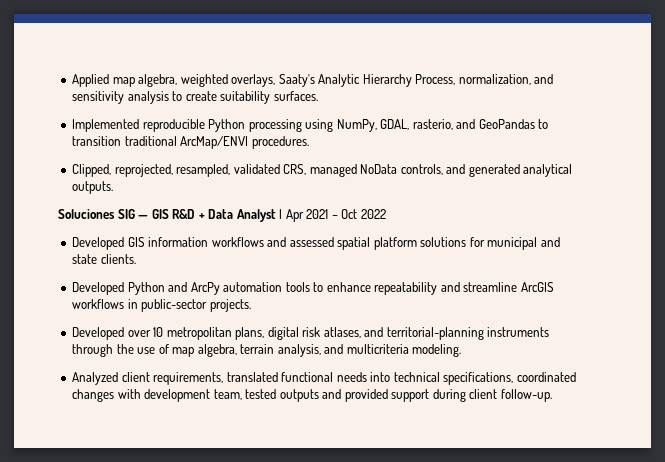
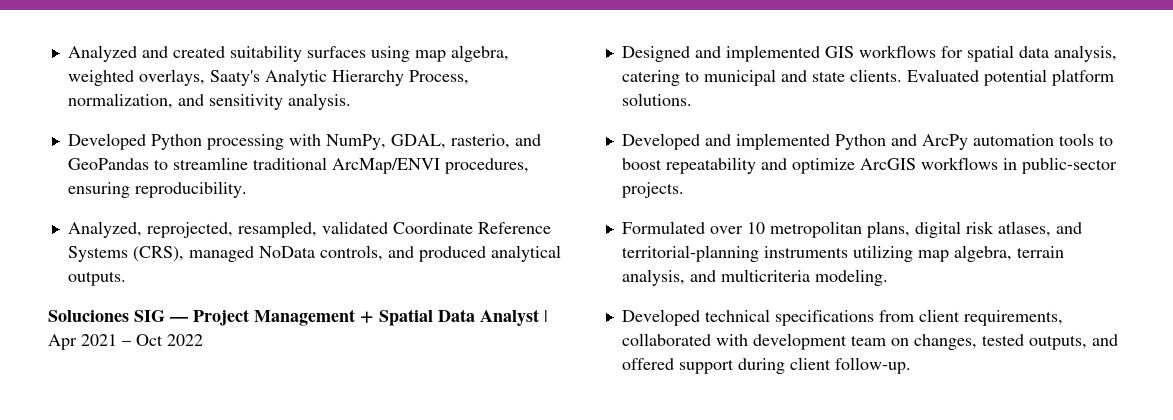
- Applied map algebra, weighted overlays, Saaty's Analytic Hierarchy Process, normalization, and sensitivity analysis to create suitability surfaces.
- Implemented reproducible Python processing using NumPy, GDAL, rasterio, and GeoPandas to transition traditional ArcMap/ENVI procedures.
- Clipped, reprojected, resampled, validated CRS, managed NoData controls, and generated analytical outputs.
+ Analyzed and created suitability surfaces using map algebra, weighted overlays, Saaty's Analytic Hierarchy Process, normalization, and sensitivity analysis.
+ Developed Python processing with NumPy, GDAL, rasterio, and GeoPandas to streamline traditional ArcMap/ENVI procedures, ensuring reproducibility.
+ Analyzed, reprojected, resampled, validated Coordinate Reference Systems (CRS), managed NoData controls, and produced analytical outputs.
- Soluciones SIG — GIS R&D + Data Analyst | Apr 2021 – Oct 2022
+ Soluciones SIG — Project Management + Spatial Data Analyst | Apr 2021 – Oct 2022
- Developed GIS information workflows and assessed spatial platform solutions for municipal and state clients.
- Developed Python and ArcPy automation tools to enhance repeatability and streamline ArcGIS workflows in public-sector projects.
+ Designed and implemented GIS workflows for spatial data analysis, catering to municipal and state clients. Evaluated potential platform solutions.
+ Developed and implemented Python and ArcPy automation tools to boost repeatability and optimize ArcGIS workflows in public-sector projects.
- Developed over 10 metropolitan plans, digital risk atlases, and territorial-planning instruments through the use of map algebra, terrain analysis, and multicriteria modeling.
+ Formulated over 10 metropolitan plans, digital risk atlases, and territorial-planning instruments utilizing map algebra, terrain analysis, and multicriteria modeling.
- Analyzed client requirements, translated functional needs into technical specifications, coordinated changes with development team, tested outputs and provided support during client follow-up.
+ Developed technical specifications from client requirements, collaborated with development team on changes, tested outputs, and offered support during client follow-up.

